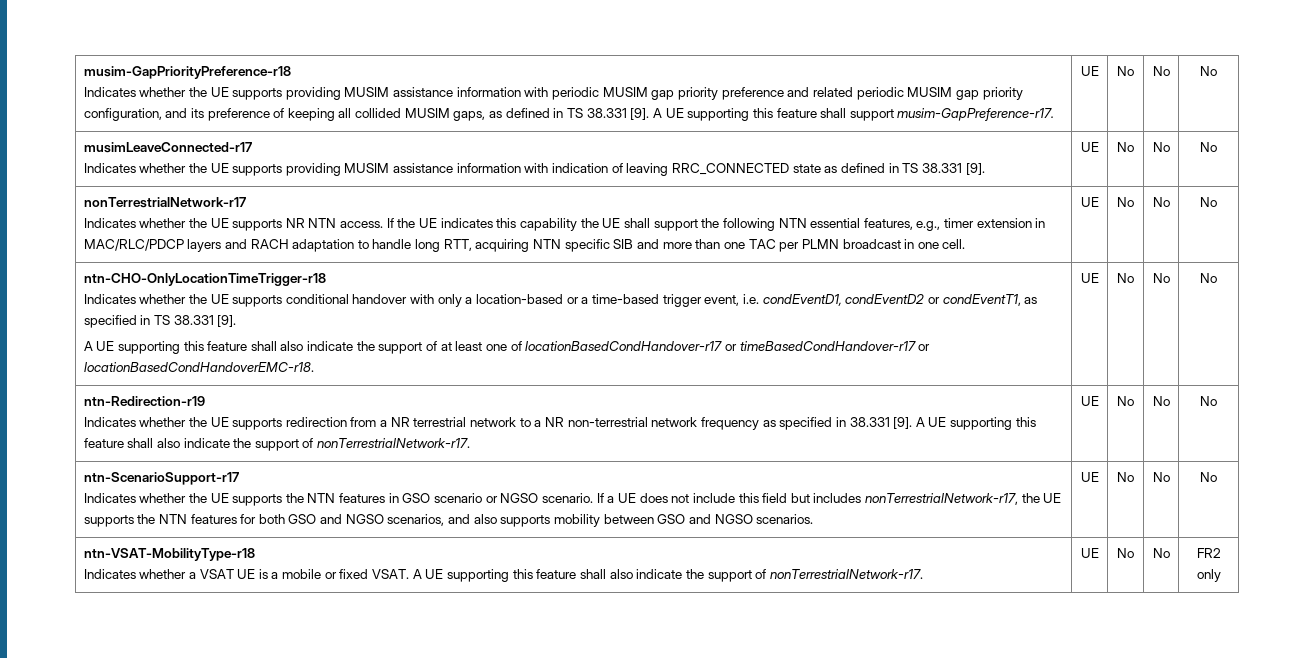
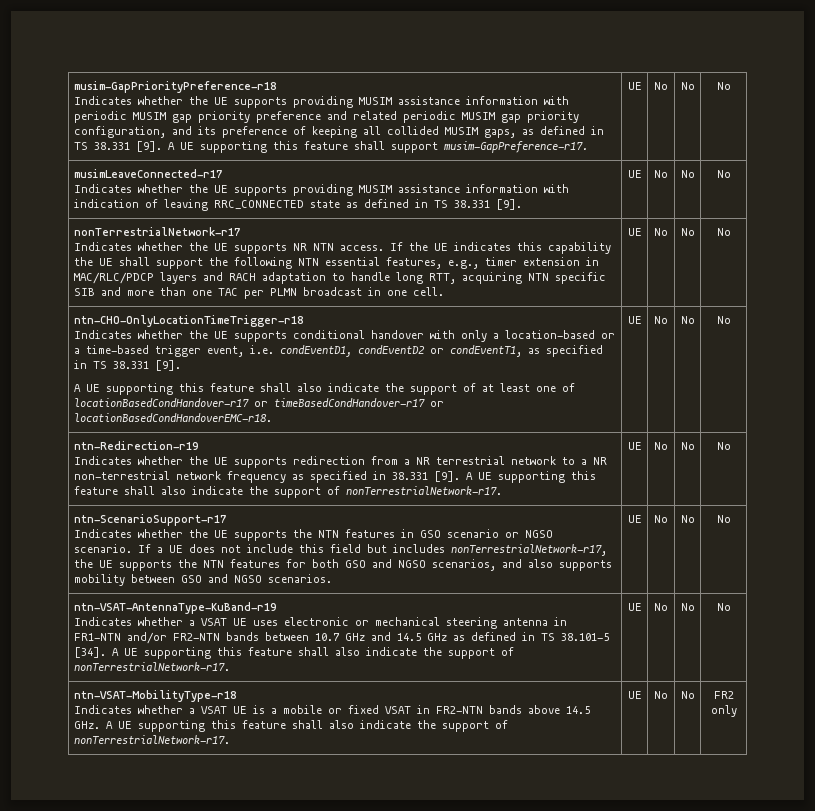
+ ntn-VSAT-AntennaType-KuBand-r19
+ Indicates whether a VSAT UE uses electronic or mechanical steering antenna in FR1-NTN and/or FR2-NTN bands between 10.7 GHz and 14.5 GHz as defined in TS 38.101-5 [34]. A UE supporting this feature shall also indicate the support of nonTerrestrialNetwork-r17. | UE | No | No | No
  ntn-VSAT-MobilityType-r18
- Indicates whether a VSAT UE is a mobile or fixed VSAT. A UE supporting this feature shall also indicate the support of nonTerrestrialNetwork-r17. | UE | No | No | FR2 only
+ Indicates whether a VSAT UE is a mobile or fixed VSAT in FR2-NTN bands above 14.5 GHz. A UE supporting this feature shall also indicate the support of nonTerrestrialNetwork-r17. | UE | No | No | FR2 only

